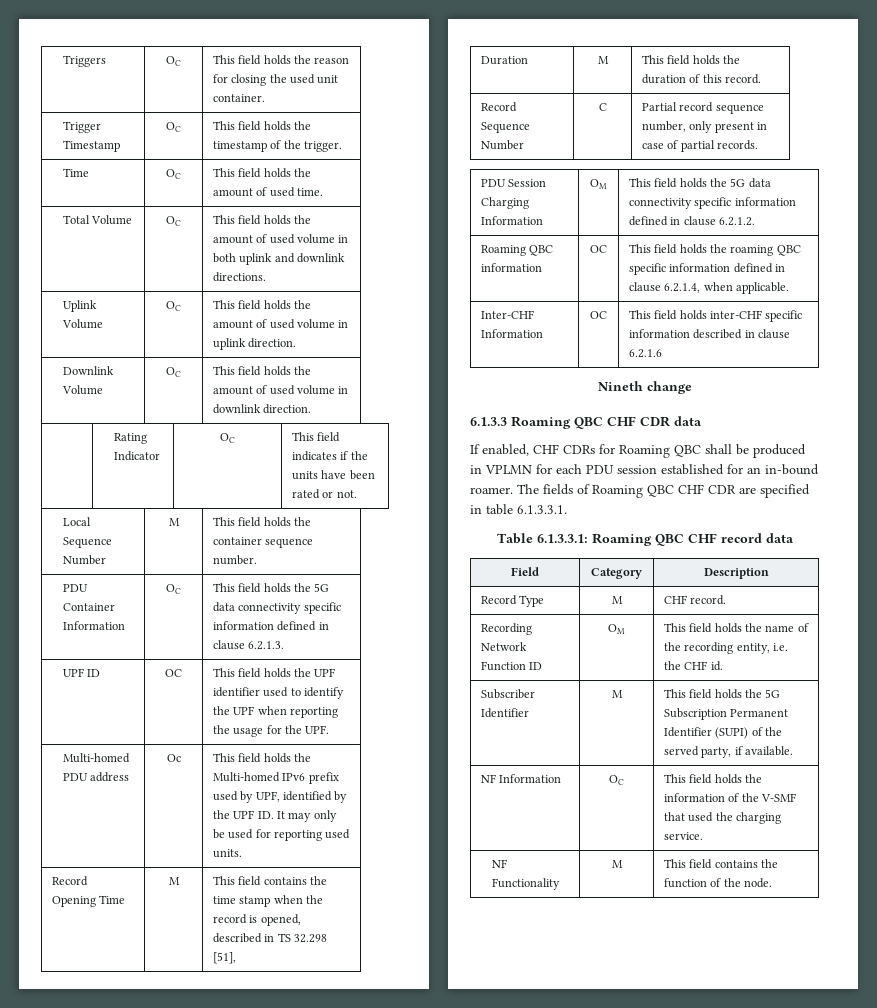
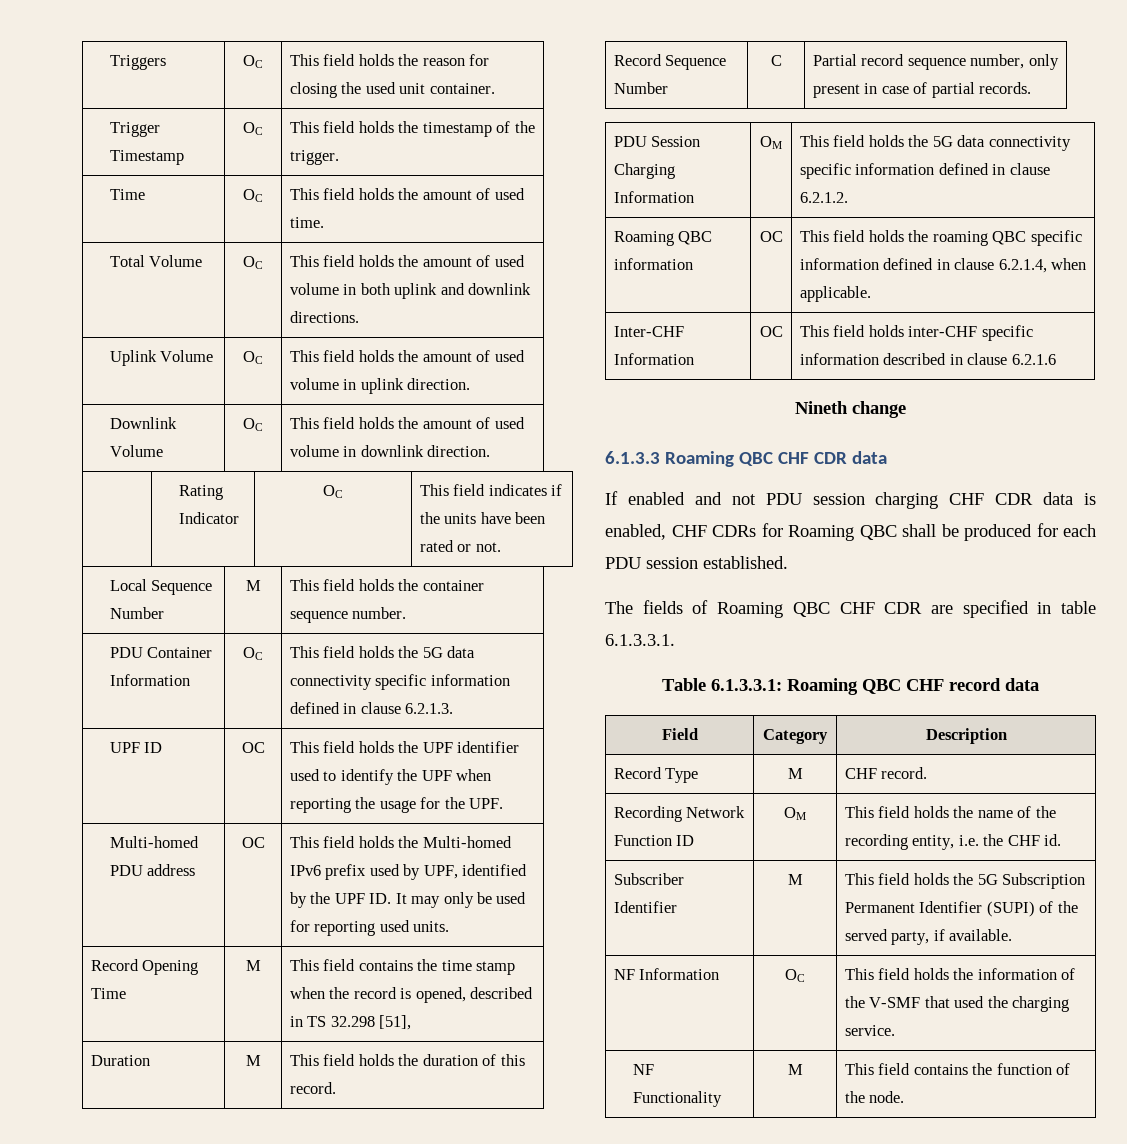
- Multi-homed PDU address | Oc | This field holds the Multi-homed IPv6 prefix used by UPF, identified by the UPF ID. It may only be used for reporting used units.
+ Multi-homed PDU address | OC | This field holds the Multi-homed IPv6 prefix used by UPF, identified by the UPF ID. It may only be used for reporting used units.
- If enabled, CHF CDRs for Roaming QBC shall be produced in VPLMN for each PDU session established for an in-bound roamer. The fields of Roaming QBC CHF CDR are specified in table 6.1.3.3.1.
+ If enabled and not PDU session charging CHF CDR data is enabled, CHF CDRs for Roaming QBC shall be produced for each PDU session established.
+ The fields of Roaming QBC CHF CDR are specified in table 6.1.3.3.1.

